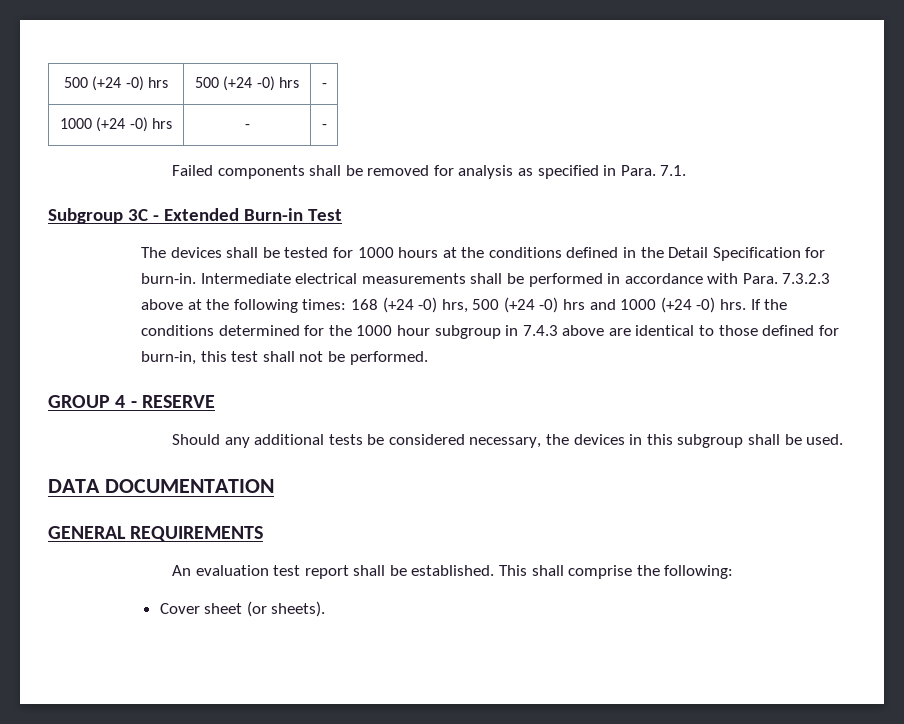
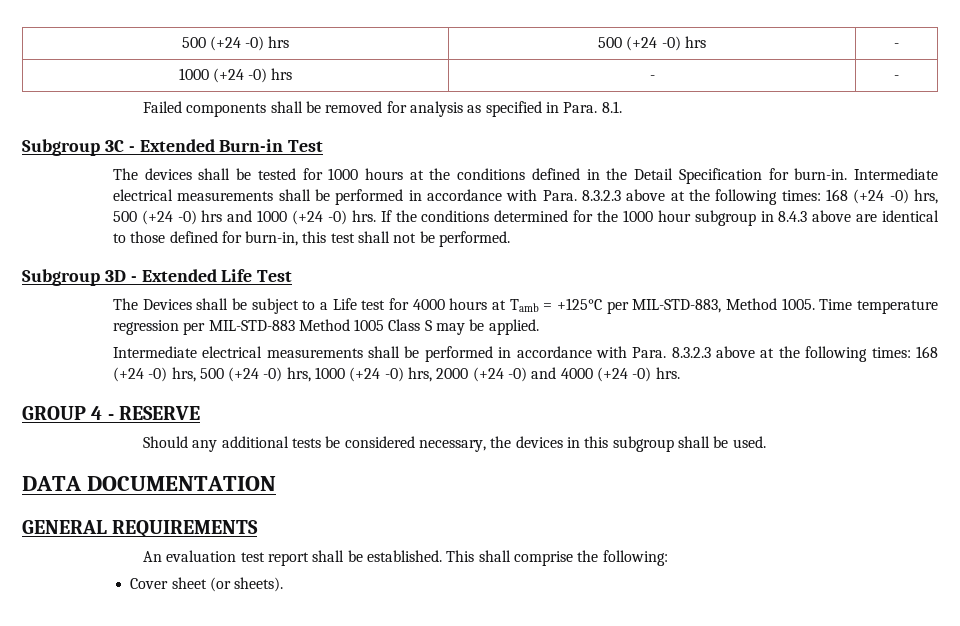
- Failed components shall be removed for analysis as specified in Para. 7.1.
+ Failed components shall be removed for analysis as specified in Para. 8.1.
- Intermediate electrical measurements shall be performed in accordance with Para. 7.3.2.3 above at the following times: 168 (+24 -0) hrs, 500 (+24 -0) hrs and 1000 (+24 -0) hrs.
+ Intermediate electrical measurements shall be performed in accordance with Para. 8.3.2.3 above at the following times: 168 (+24 -0) hrs, 500 (+24 -0) hrs and 1000 (+24 -0) hrs.
- If the conditions determined for the 1000 hour subgroup in 7.4.3 above are identical to those defined for burn-in, this test shall not be performed.
+ If the conditions determined for the 1000 hour subgroup in 8.4.3 above are identical to those defined for burn-in, this test shall not be performed.
+ Subgroup 3D - Extended Life Test
+ The Devices shall be subject to a Life test for 4000 hours at Tamb = +125°C per MIL-STD-883, Method 1005. Time temperature regression per MIL-STD-883 Method 1005 Class S may be applied.
+ Intermediate electrical measurements shall be performed in accordance with Para. 8.3.2.3 above at the following times: 168 (+24 -0) hrs, 500 (+24 -0) hrs, 1000 (+24 -0) hrs, 2000 (+24 -0) and 4000 (+24 -0) hrs.

